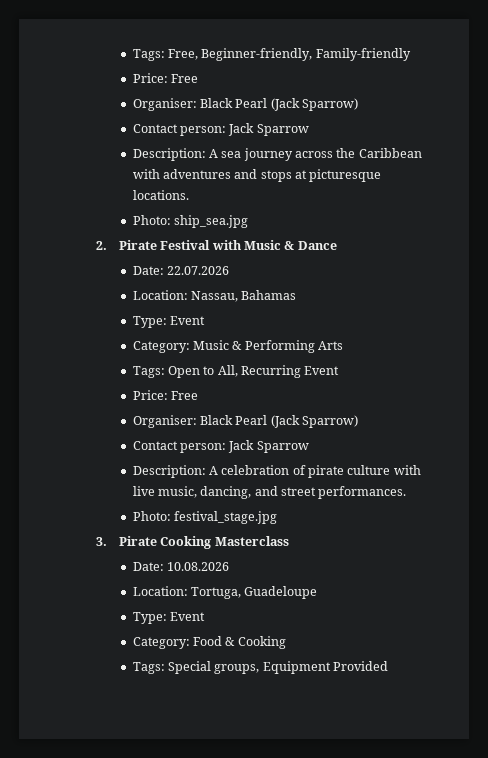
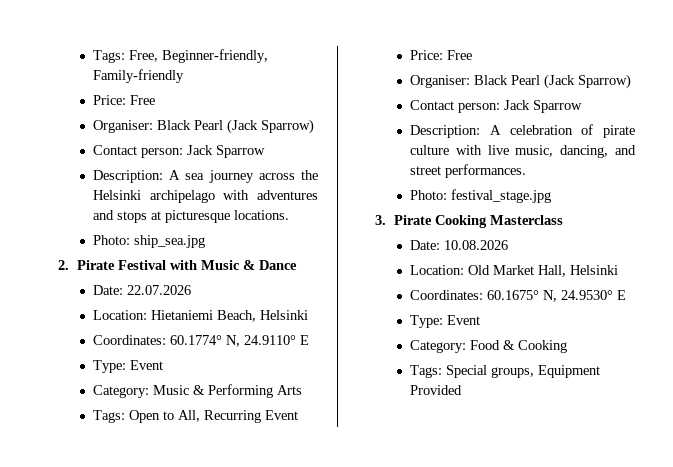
- Description: A sea journey across the Caribbean with adventures and stops at picturesque locations.
+ Description: A sea journey across the Helsinki archipelago with adventures and stops at picturesque locations.
- Location: Nassau, Bahamas
+ Location: Hietaniemi Beach, Helsinki
+ Coordinates: 60.1774° N, 24.9110° E
- Location: Tortuga, Guadeloupe
+ Location: Old Market Hall, Helsinki
+ Coordinates: 60.1675° N, 24.9530° E

